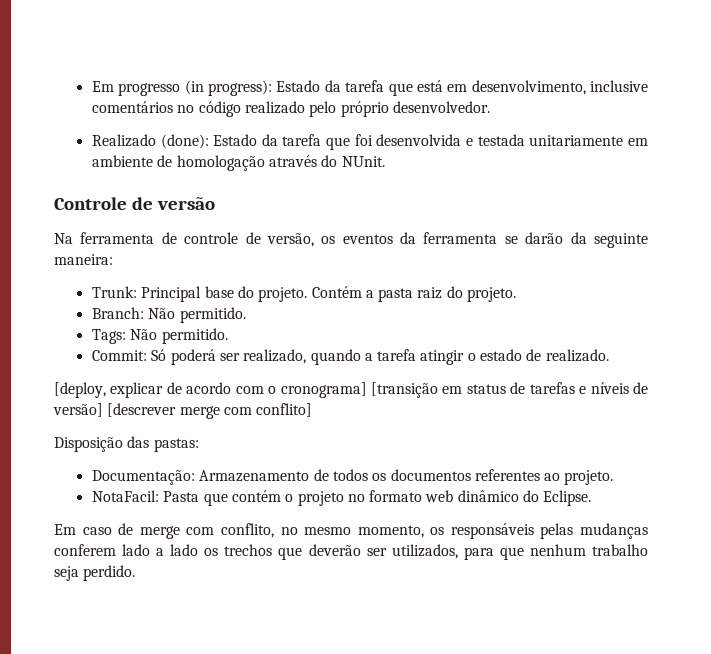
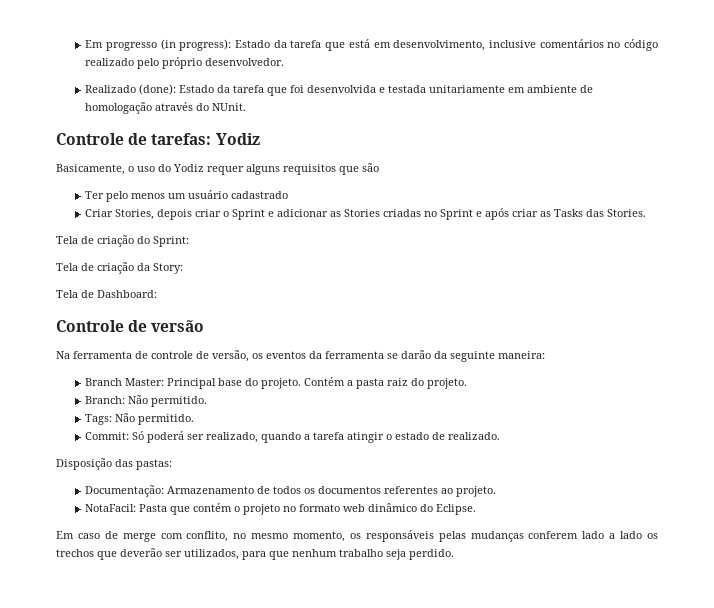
+ Controle de tarefas: Yodiz
+ Basicamente, o uso do Yodiz requer alguns requisitos que são
+ Ter pelo menos um usuário cadastrado
+ Criar Stories, depois criar o Sprint e adicionar as Stories criadas no Sprint e após criar as Tasks das Stories.
+ Tela de criação do Sprint:
+ Tela de criação da Story:
+ Tela de Dashboard:
- Trunk: Principal base do projeto.
+ Branch Master: Principal base do projeto.
- [deploy, explicar de acordo com o cronograma] [transição em status de tarefas e níveis de versão] [descrever merge com conflito]

